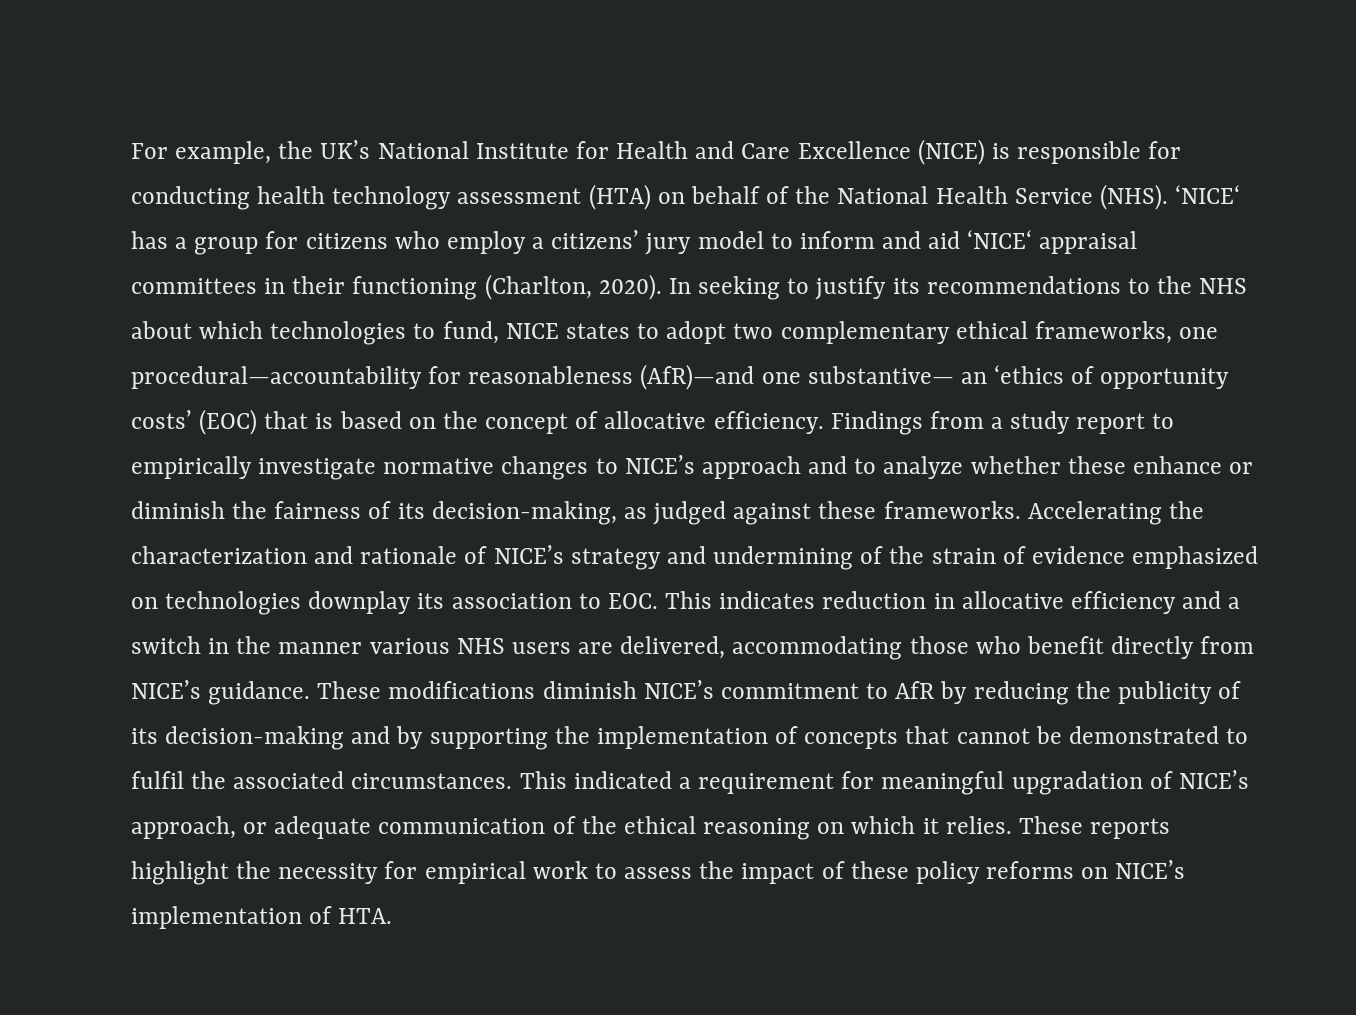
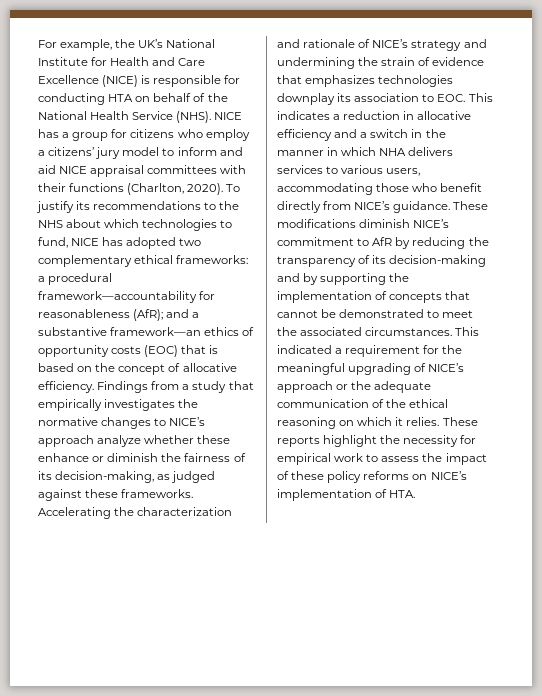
- For example, the UK’s National Institute for Health and Care Excellence (NICE) is responsible for conducting health technology assessment (HTA) on behalf of the National Health Service (NHS).
+ For example, the UK’s National Institute for Health and Care Excellence (NICE) is responsible for conducting HTA on behalf of the National Health Service (NHS).
- ‘NICE‘ has a group for citizens who employ a citizens’ jury model to inform and aid ‘NICE‘ appraisal committees in their functioning (Charlton, 2020). In seeking to justify its recommendations to the NHS about which technologies to fund, NICE states to adopt two complementary ethical frameworks, one procedural—accountability for reasonableness (AfR)—and one substantive— an ‘ethics of opportunity costs’ (EOC) that is based on the concept of allocative efficiency.
+ NICE has a group for citizens who employ a citizens’ jury model to inform and aid NICE appraisal committees with their functions (Charlton, 2020). To justify its recommendations to the NHS about which technologies to fund, NICE has adopted two complementary ethical frameworks: a procedural framework—accountability for reasonableness (AfR); and a substantive framework—an ethics of opportunity costs (EOC) that is based on the concept of allocative efficiency.
- Findings from a study report to empirically investigate normative changes to NICE’s approach and to analyze whether these enhance or diminish the fairness of its decision-making, as judged against these frameworks.
+ Findings from a study that empirically investigates the normative changes to NICE’s approach analyze whether these enhance or diminish the fairness of its decision-making, as judged against these frameworks.
- Accelerating the characterization and rationale of NICE’s strategy and undermining of the strain of evidence emphasized on technologies downplay its association to EOC. This indicates reduction in allocative efficiency and a switch in the manner various NHS users are delivered, accommodating those who benefit directly from NICE’s guidance.
+ Accelerating the characterization and rationale of NICE’s strategy and undermining the strain of evidence that emphasizes technologies downplay its association to EOC. This indicates a reduction in allocative efficiency and a switch in the manner in which NHA delivers services to various users, accommodating those who benefit directly from NICE’s guidance.
- These modifications diminish NICE’s commitment to AfR by reducing the publicity of its decision-making and by supporting the implementation of concepts that cannot be demonstrated to fulfil the associated circumstances.
+ These modifications diminish NICE’s commitment to AfR by reducing the transparency of its decision-making and by supporting the implementation of concepts that cannot be demonstrated to meet the associated circumstances.
- This indicated a requirement for meaningful upgradation of NICE’s approach, or adequate communication of the ethical reasoning on which it relies.
+ This indicated a requirement for the meaningful upgrading of NICE’s approach or the adequate communication of the ethical reasoning on which it relies.

